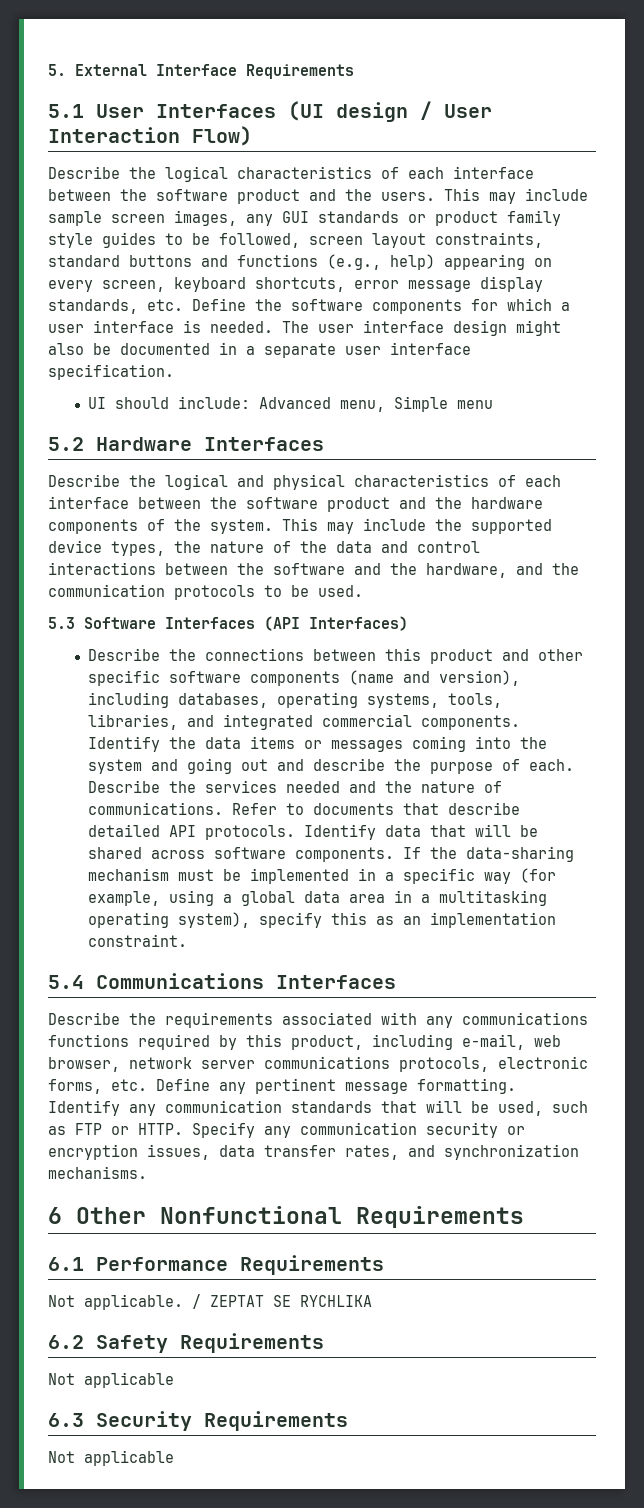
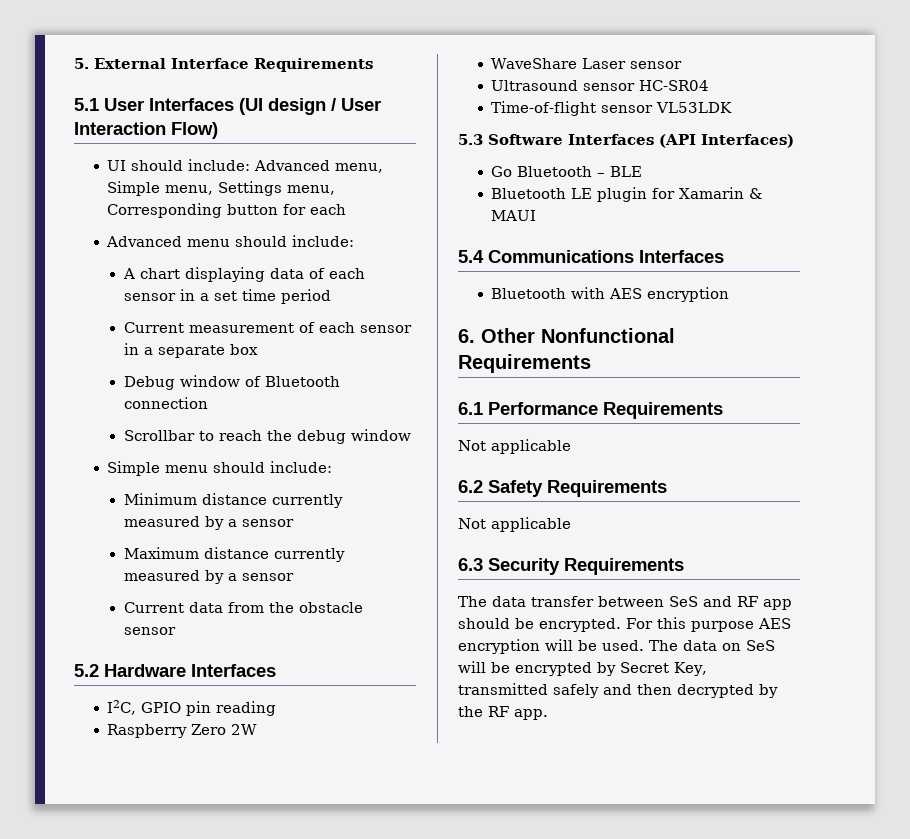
- Describe the logical characteristics of each interface between the software product and the users. This may include sample screen images, any GUI standards or product family style guides to be followed, screen layout constraints, standard buttons and functions (e.g., help) appearing on every screen, keyboard shortcuts, error message display standards, etc. Define the software components for which a user interface is needed. The user interface design might also be documented in a separate user interface specification.
- UI should include: Advanced menu, Simple menu
+ UI should include: Advanced menu, Simple menu, Settings menu, Corresponding button for each
+ Advanced menu should include:
+ A chart displaying data of each sensor in a set time period
+ Current measurement of each sensor in a separate box
+ Debug window of Bluetooth connection
+ Scrollbar to reach the debug window
+ Simple menu should include:
+ Minimum distance currently measured by a sensor
+ Maximum distance currently measured by a sensor
+ Current data from the obstacle sensor
  5.2 Hardware Interfaces
- Describe the logical and physical characteristics of each interface between the software product and the hardware components of the system. This may include the supported device types, the nature of the data and control interactions between the software and the hardware, and the communication protocols to be used.
+ I2C, GPIO pin reading
+ Raspberry Zero 2W
+ WaveShare Laser sensor
+ Ultrasound sensor HC-SR04
+ Time-of-flight sensor VL53LDK
- Describe the connections between this product and other specific software components (name and version), including databases, operating systems, tools, libraries, and integrated commercial components. Identify the data items or messages coming into the system and going out and describe the purpose of each. Describe the services needed and the nature of communications. Refer to documents that describe detailed API protocols. Identify data that will be shared across software components. If the data-sharing mechanism must be implemented in a specific way (for example, using a global data area in a multitasking operating system), specify this as an implementation constraint.
+ Go Bluetooth – BLE
+ Bluetooth LE plugin for Xamarin & MAUI
  5.4 Communications Interfaces
- Describe the requirements associated with any communications functions required by this product, including e-mail, web browser, network server communications protocols, electronic forms, etc. Define any pertinent message formatting. Identify any communication standards that will be used, such as FTP or HTTP. Specify any communication security or encryption issues, data transfer rates, and synchronization mechanisms.
- 6 Other Nonfunctional Requirements
+ Bluetooth with AES encryption
+ 6. Other Nonfunctional Requirements
  6.1 Performance Requirements
- Not applicable. / ZEPTAT SE RYCHLIKA
+ Not applicable
  6.3 Security Requirements
- Not applicable
+ The data transfer between SeS and RF app should be encrypted. For this purpose AES encryption will be used. The data on SeS will be encrypted by Secret Key, transmitted safely and then decrypted by the RF app.

